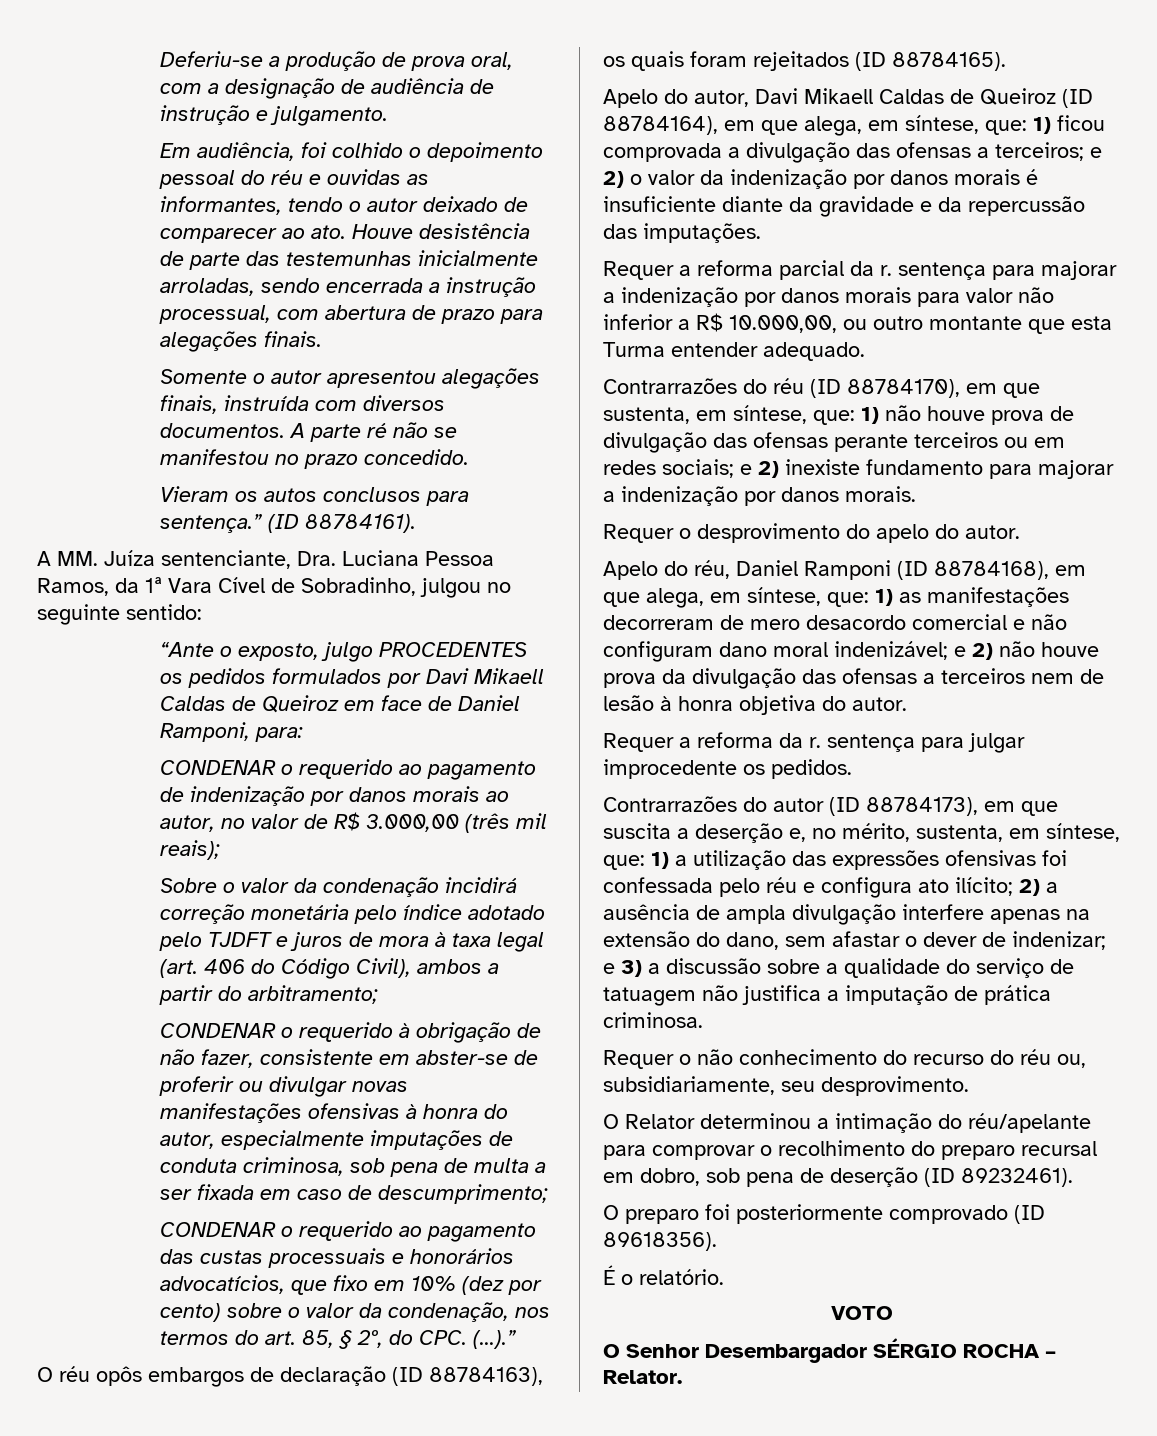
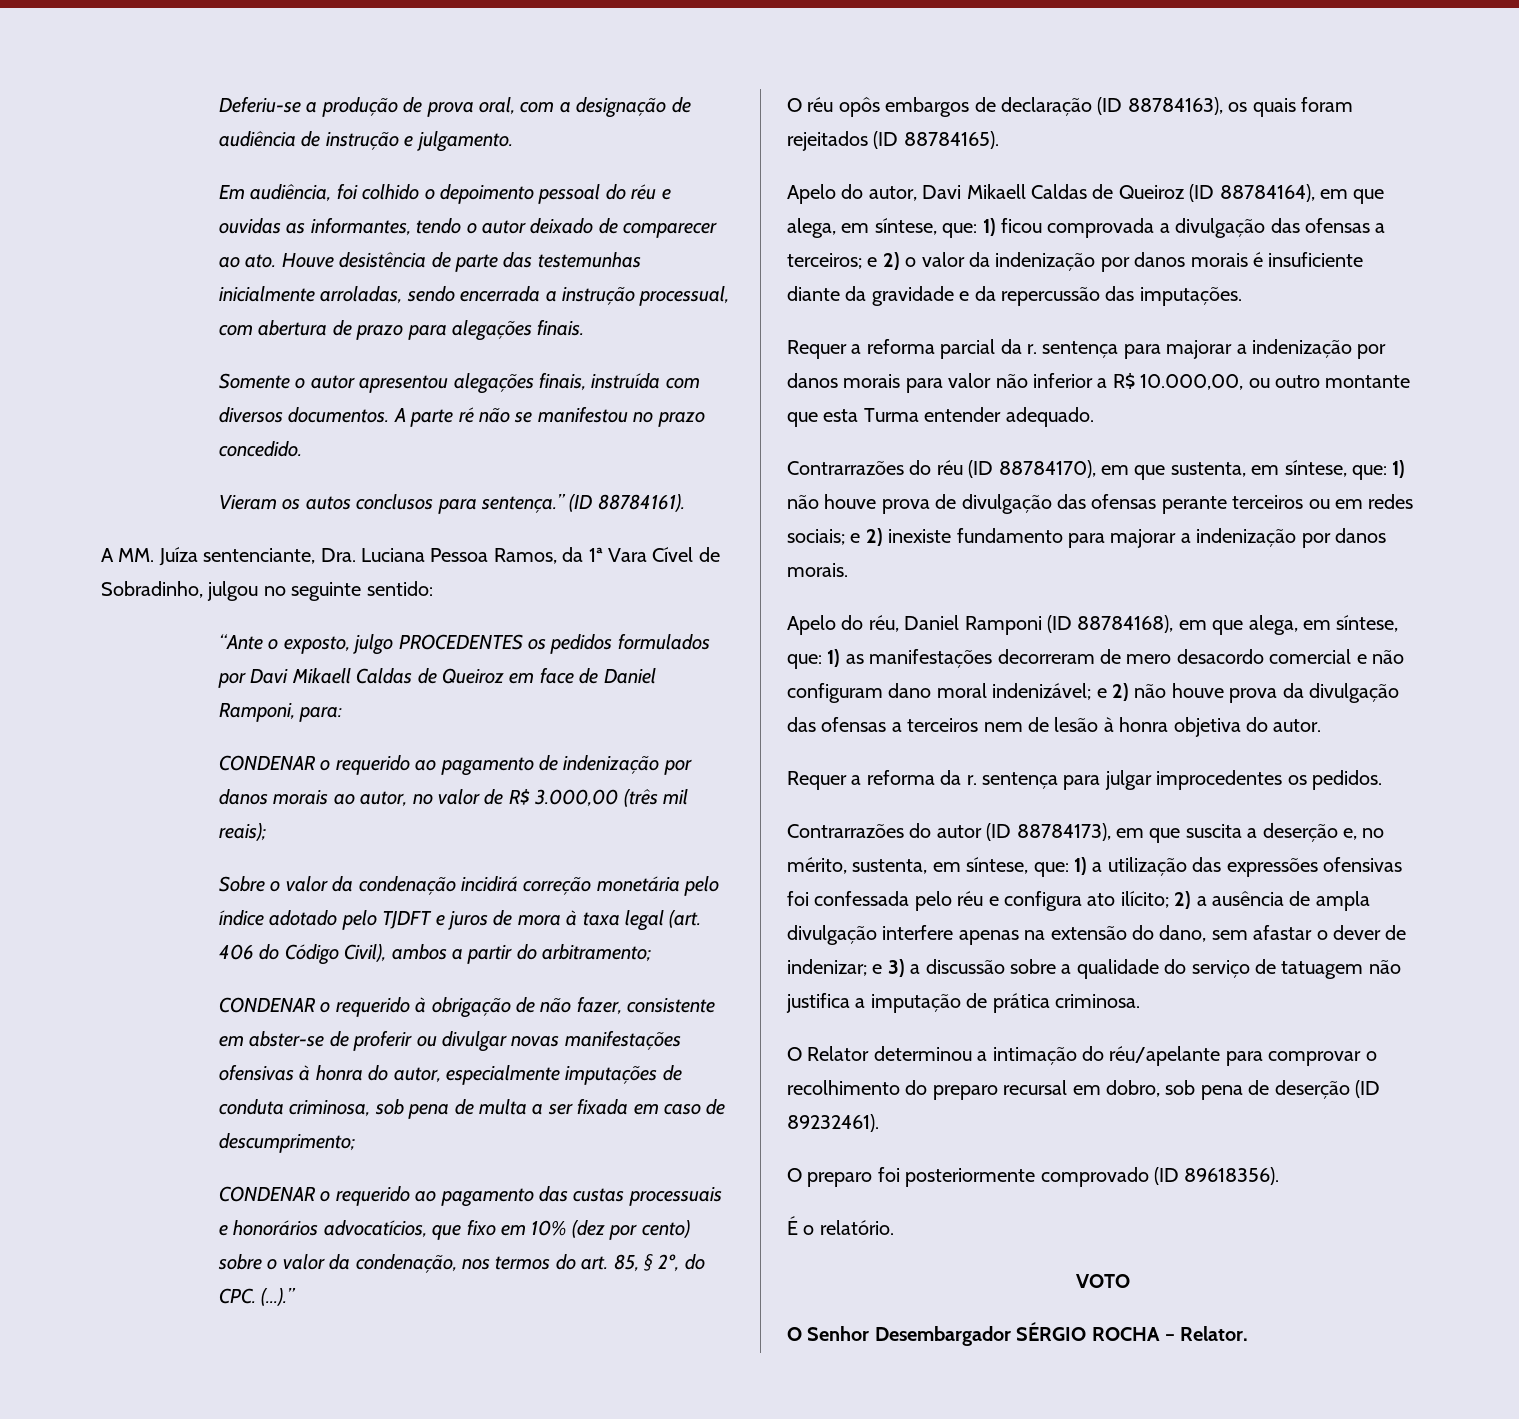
- Requer o desprovimento do apelo do autor.
- Requer a reforma da r. sentença para julgar improcedente os pedidos.
+ Requer a reforma da r. sentença para julgar improcedentes os pedidos.
- Requer o não conhecimento do recurso do réu ou, subsidiariamente, seu desprovimento.

